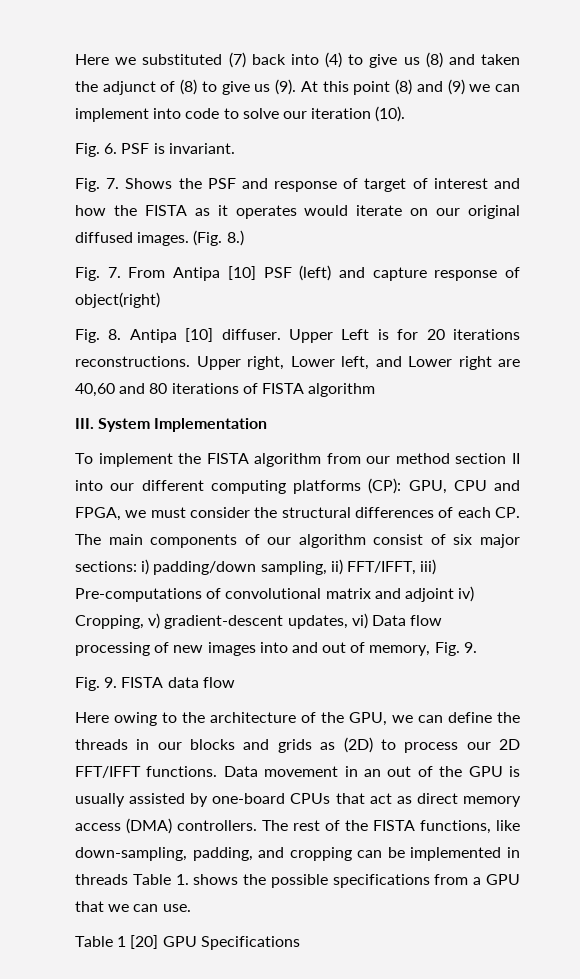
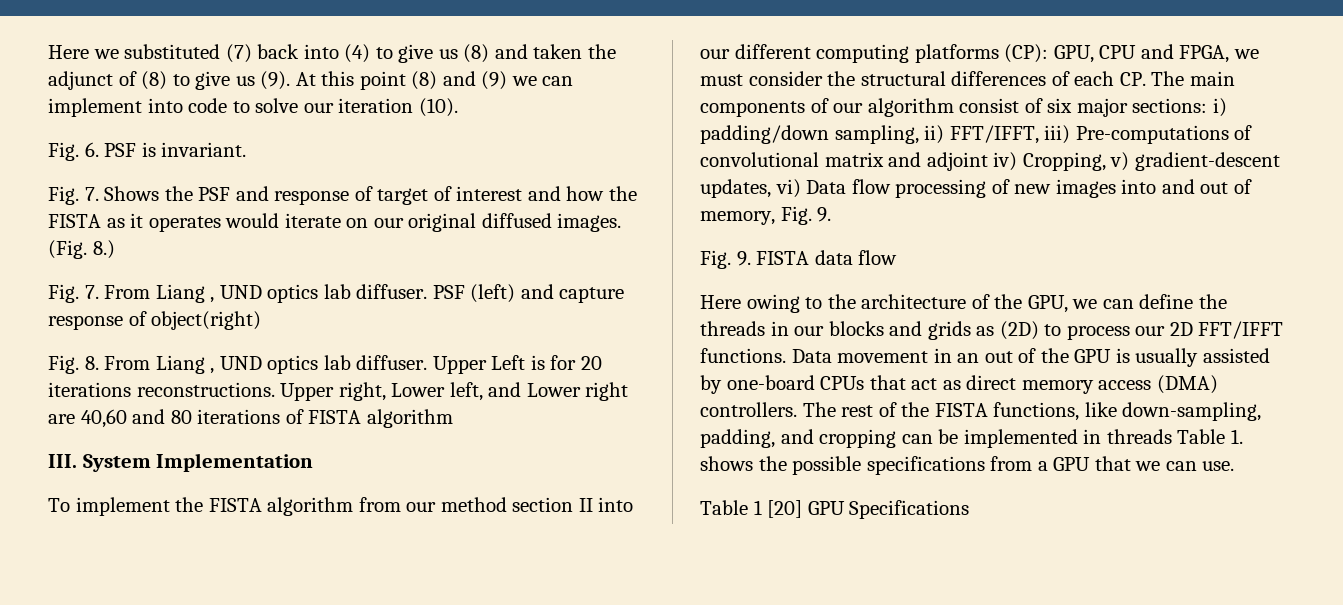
- Fig. 7. From Antipa [10] PSF (left) and capture response of object(right)
+ Fig. 7. From Liang , UND optics lab diffuser. PSF (left) and capture response of object(right)
- Fig. 8. Antipa [10] diffuser.
+ Fig. 8. From Liang , UND optics lab diffuser.

